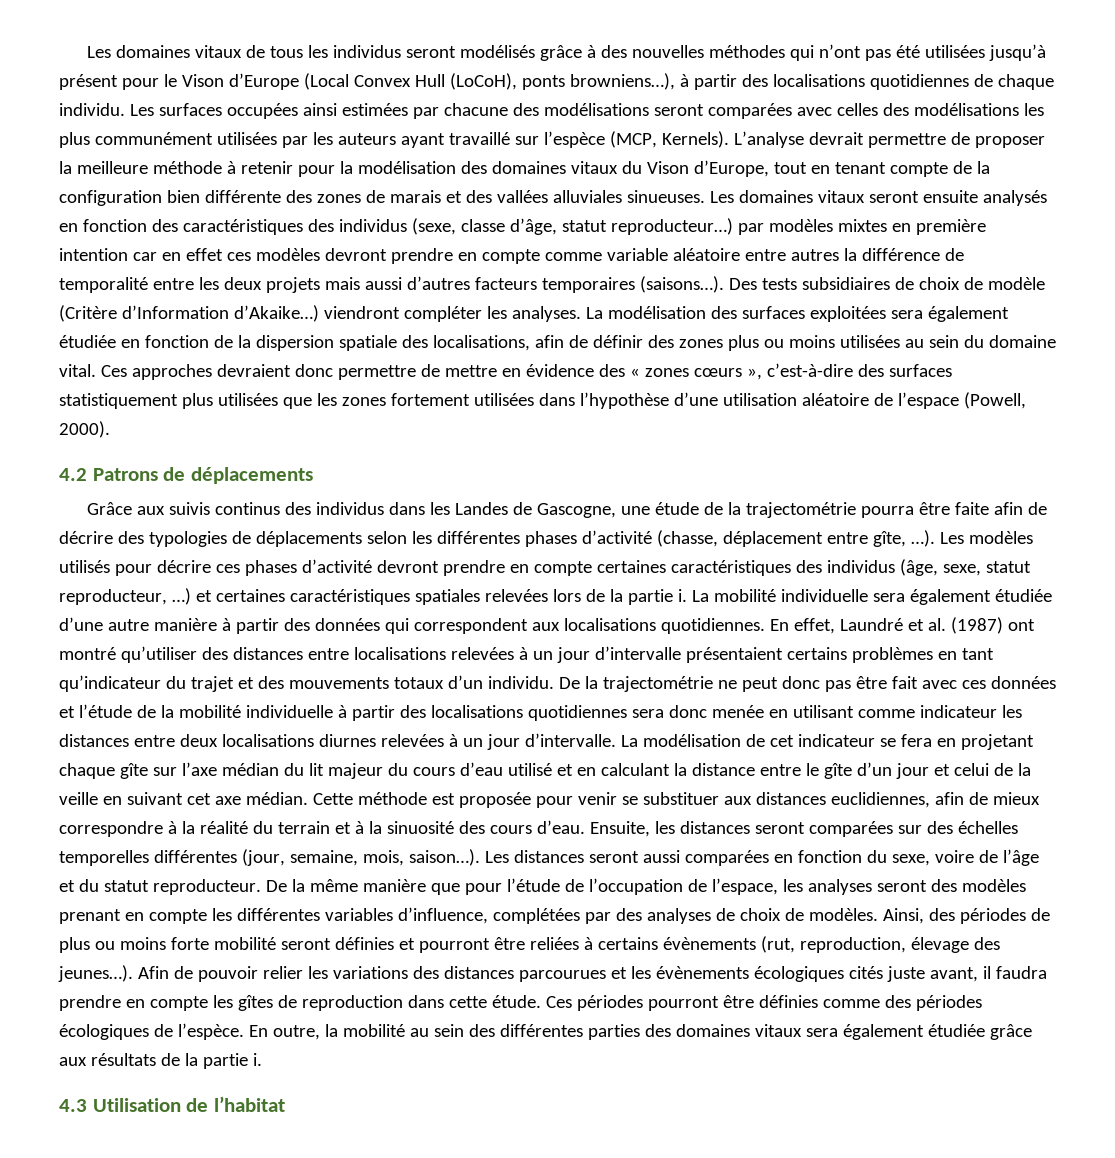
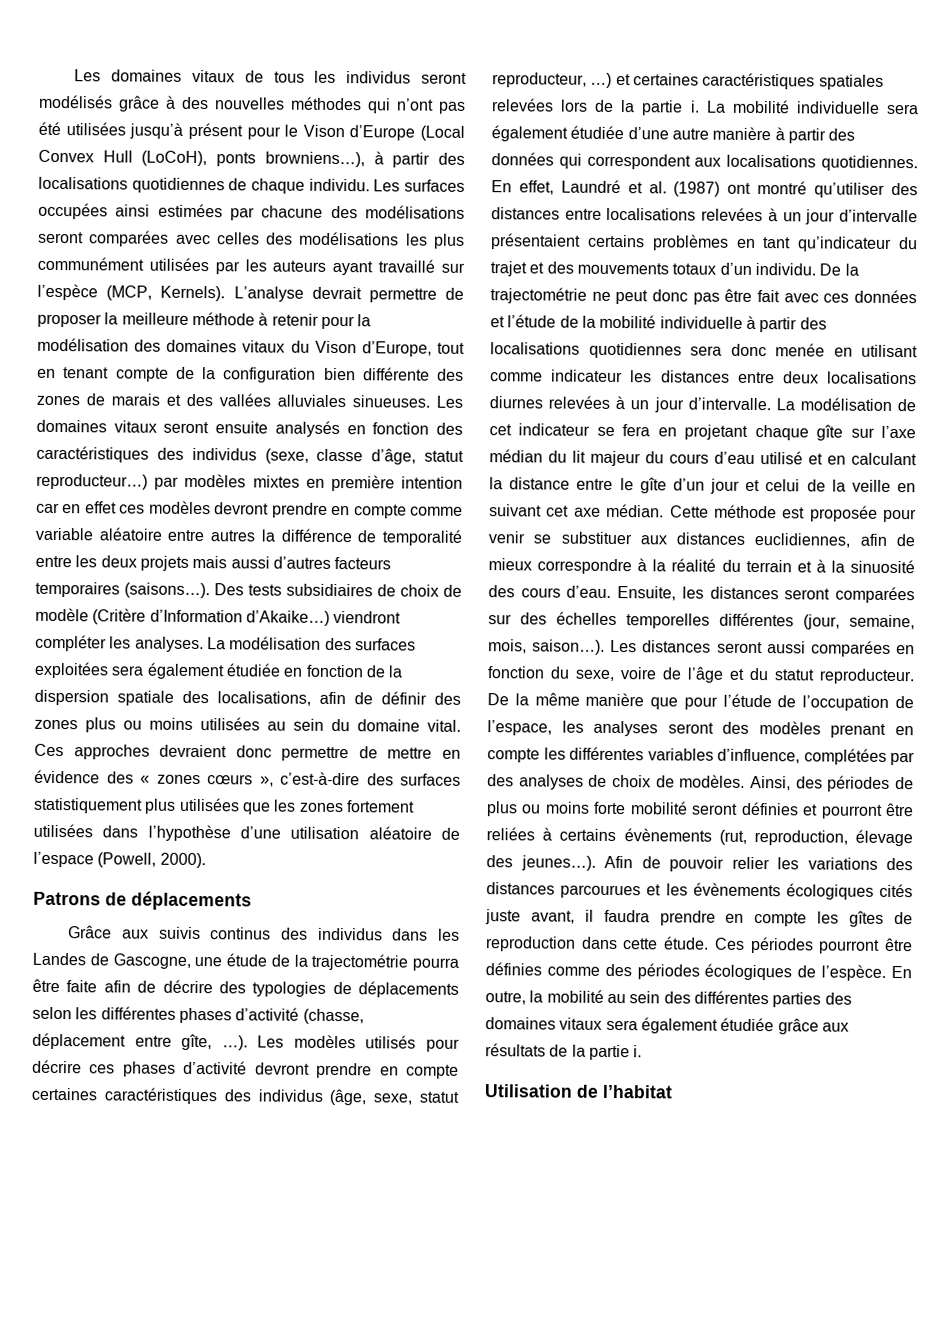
- 4.2 Patrons de déplacements
+ Patrons de déplacements
- 4.3 Utilisation de l’habitat
+ Utilisation de l’habitat

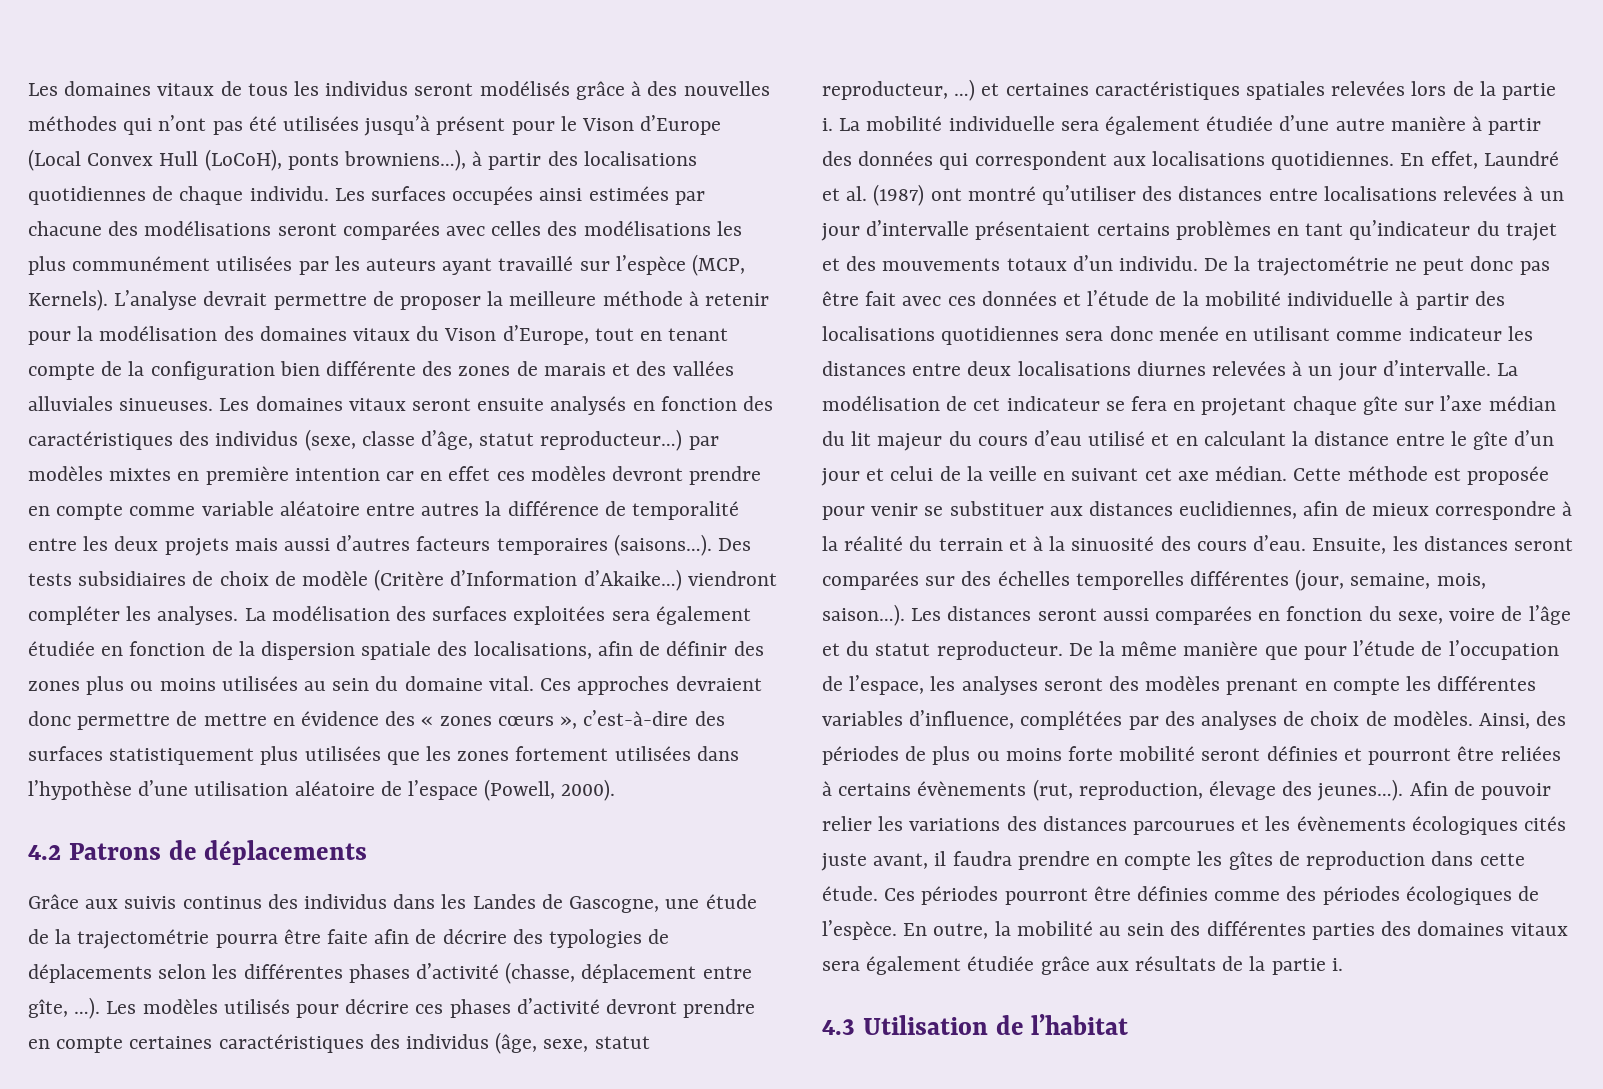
- Patrons de déplacements
+ 4.2 Patrons de déplacements
- Utilisation de l’habitat
+ 4.3 Utilisation de l’habitat

